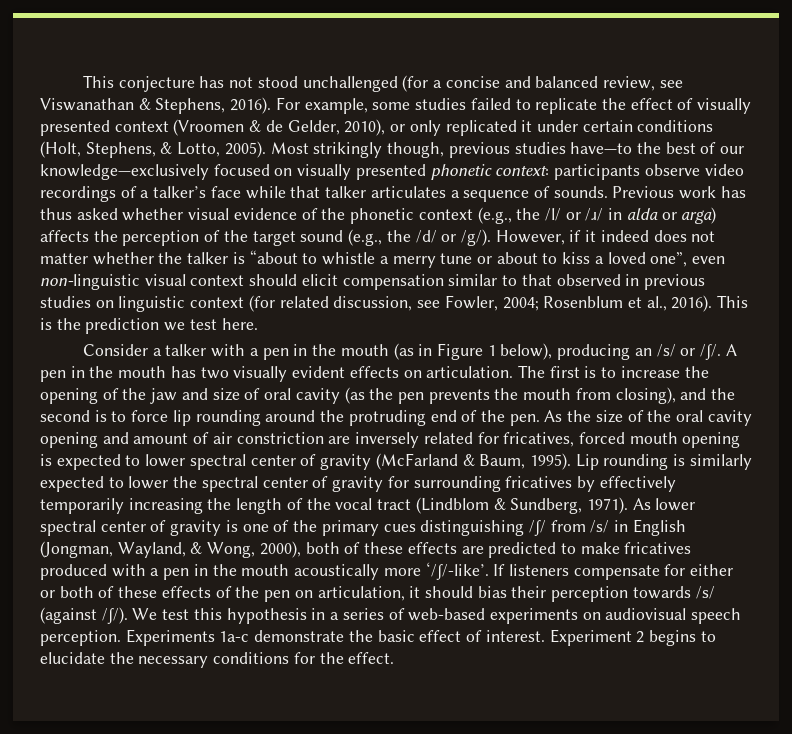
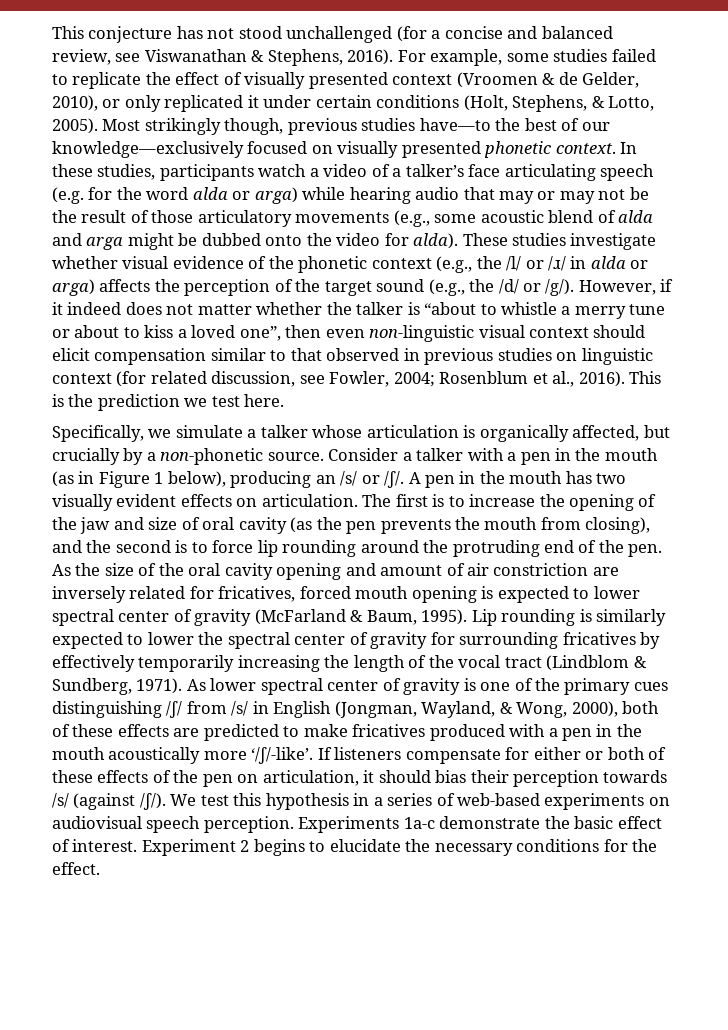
- Most strikingly though, previous studies have—to the best of our knowledge—exclusively focused on visually presented phonetic context: participants observe video recordings of a talker’s face while that talker articulates a sequence of sounds. Previous work has thus asked whether visual evidence of the phonetic context (e.g., the /l/ or /ɹ/ in alda or arga) affects the perception of the target sound (e.g., the /d/ or /g/).
+ Most strikingly though, previous studies have—to the best of our knowledge—exclusively focused on visually presented phonetic context. In these studies, participants watch a video of a talker’s face articulating speech (e.g. for the word alda or arga) while hearing audio that may or may not be the result of those articulatory movements (e.g., some acoustic blend of alda and arga might be dubbed onto the video for alda). These studies investigate whether visual evidence of the phonetic context (e.g., the /l/ or /ɹ/ in alda or arga) affects the perception of the target sound (e.g., the /d/ or /g/).
- However, if it indeed does not matter whether the talker is “about to whistle a merry tune or about to kiss a loved one”, even non-linguistic visual context should elicit compensation similar to that observed in previous studies on linguistic context (for related discussion, see Fowler, 2004; Rosenblum et al., 2016).
+ However, if it indeed does not matter whether the talker is “about to whistle a merry tune or about to kiss a loved one”, then even non-linguistic visual context should elicit compensation similar to that observed in previous studies on linguistic context (for related discussion, see Fowler, 2004; Rosenblum et al., 2016).
+ Specifically, we simulate a talker whose articulation is organically affected, but crucially by a non-phonetic source.

